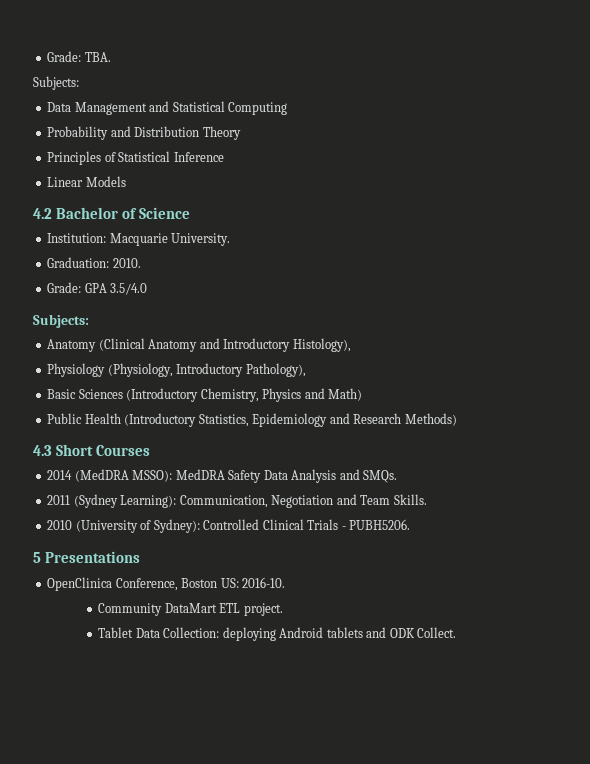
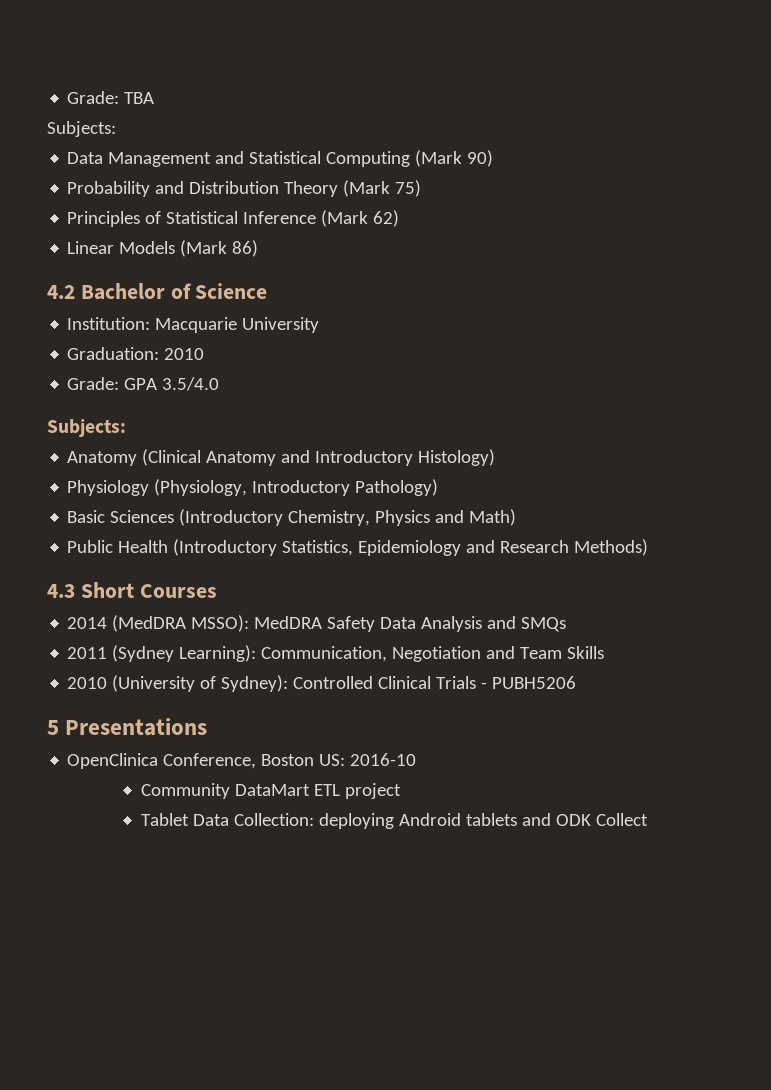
- Grade: TBA.
+ Grade: TBA
- Data Management and Statistical Computing
+ Data Management and Statistical Computing (Mark 90)
- Probability and Distribution Theory
+ Probability and Distribution Theory (Mark 75)
- Principles of Statistical Inference
+ Principles of Statistical Inference (Mark 62)
- Linear Models
+ Linear Models (Mark 86)
- Institution: Macquarie University.
+ Institution: Macquarie University
- Graduation: 2010.
+ Graduation: 2010
- Anatomy (Clinical Anatomy and Introductory Histology),
+ Anatomy (Clinical Anatomy and Introductory Histology)
- Physiology (Physiology, Introductory Pathology),
+ Physiology (Physiology, Introductory Pathology)
- 2014 (MedDRA MSSO): MedDRA Safety Data Analysis and SMQs.
+ 2014 (MedDRA MSSO): MedDRA Safety Data Analysis and SMQs
- 2011 (Sydney Learning): Communication, Negotiation and Team Skills.
+ 2011 (Sydney Learning): Communication, Negotiation and Team Skills
- 2010 (University of Sydney): Controlled Clinical Trials - PUBH5206.
+ 2010 (University of Sydney): Controlled Clinical Trials - PUBH5206
- OpenClinica Conference, Boston US: 2016-10.
+ OpenClinica Conference, Boston US: 2016-10
- Community DataMart ETL project.
+ Community DataMart ETL project
- Tablet Data Collection: deploying Android tablets and ODK Collect.
+ Tablet Data Collection: deploying Android tablets and ODK Collect

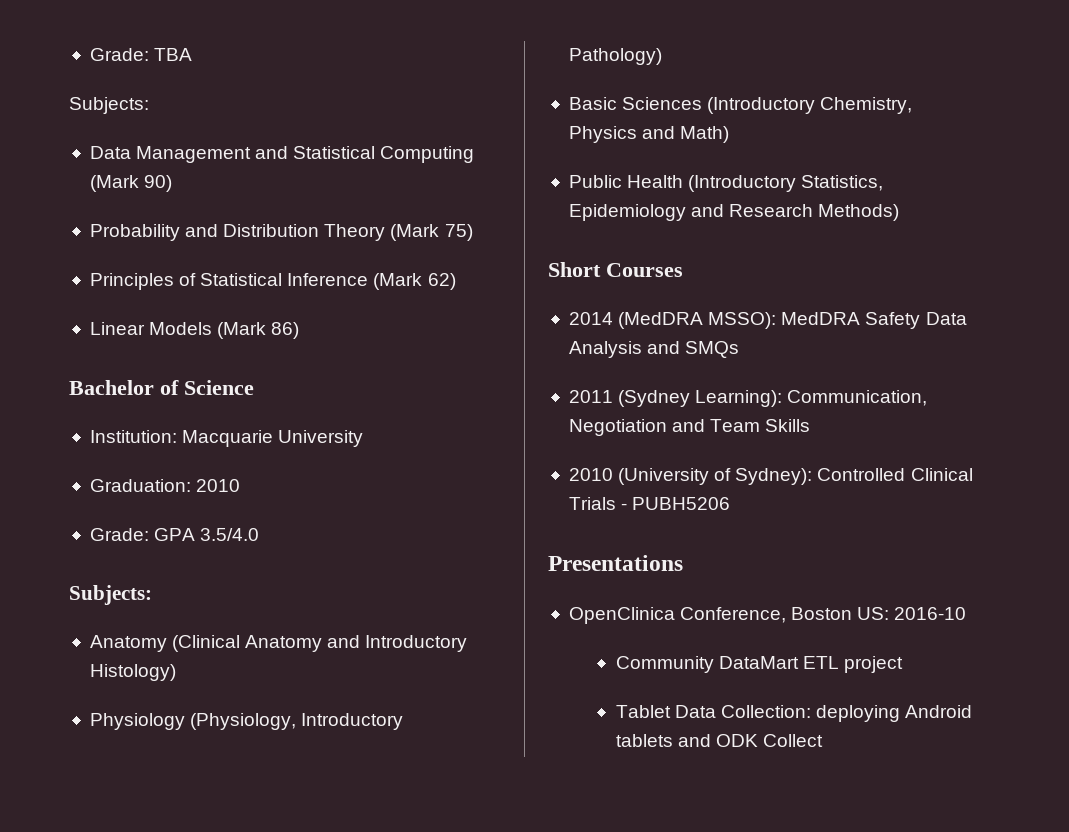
- 4.2 Bachelor of Science
+ Bachelor of Science
- 4.3 Short Courses
+ Short Courses
- 5 Presentations
+ Presentations

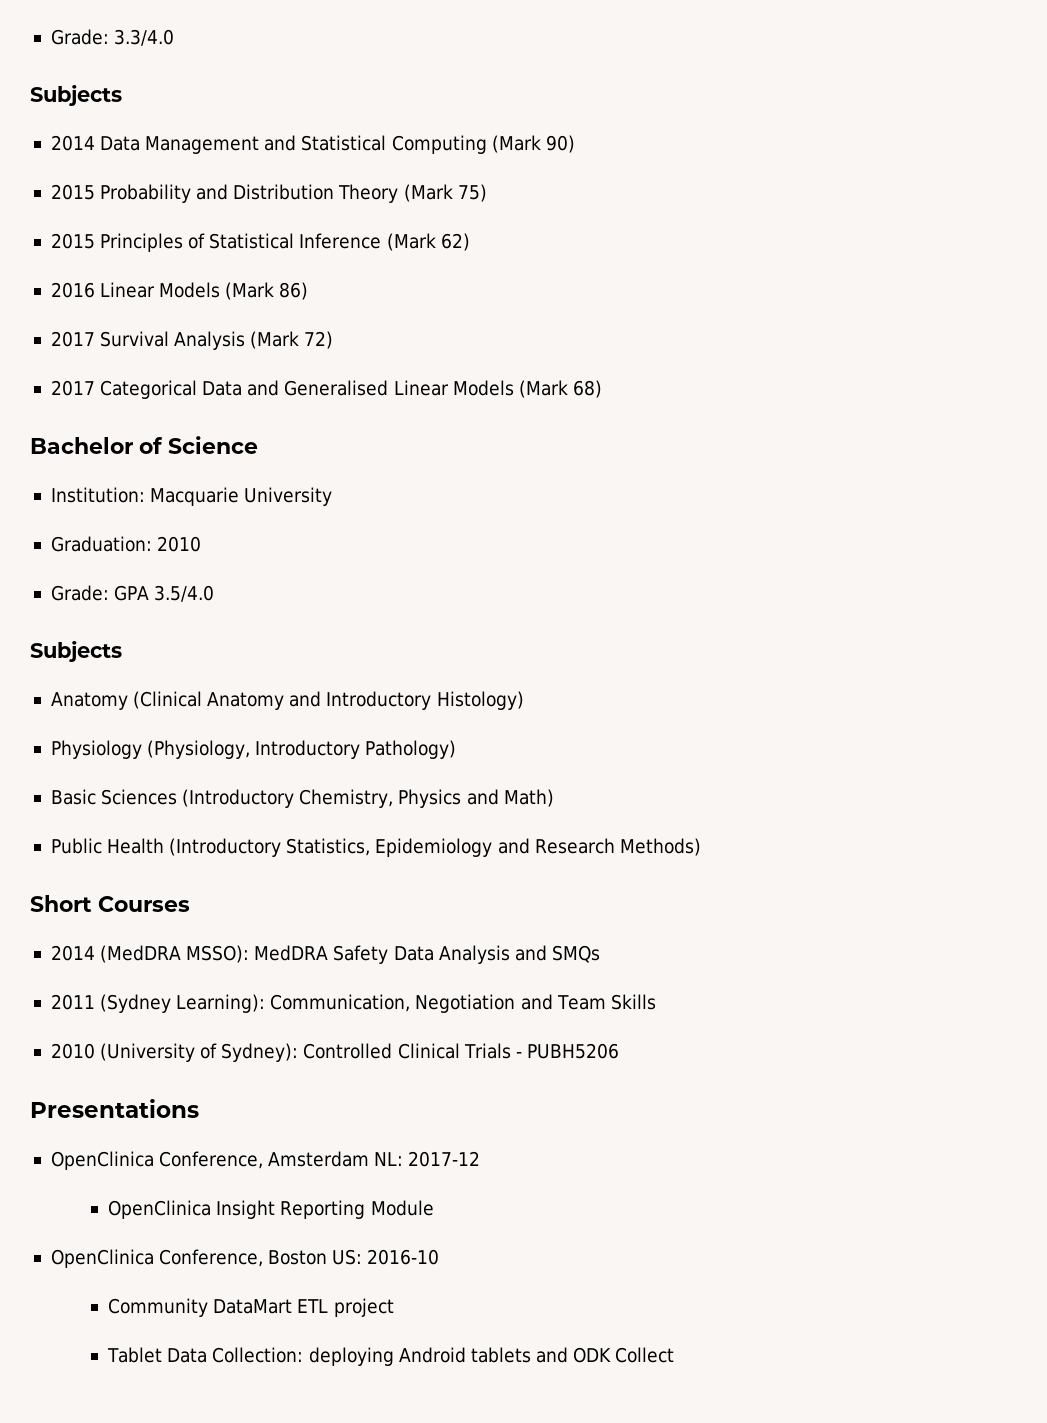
- Grade: TBA
- Subjects:
- Data Management and Statistical Computing (Mark 90)
+ Grade: 3.3/4.0
+ Subjects
+ 2014 Data Management and Statistical Computing (Mark 90)
- Probability and Distribution Theory (Mark 75)
+ 2015 Probability and Distribution Theory (Mark 75)
- Principles of Statistical Inference (Mark 62)
+ 2015 Principles of Statistical Inference (Mark 62)
- Linear Models (Mark 86)
+ 2016 Linear Models (Mark 86)
+ 2017 Survival Analysis (Mark 72)
+ 2017 Categorical Data and Generalised Linear Models (Mark 68)
  Grade: GPA 3.5/4.0
- Subjects:
+ Subjects
+ OpenClinica Conference, Amsterdam NL: 2017-12
+ OpenClinica Insight Reporting Module

